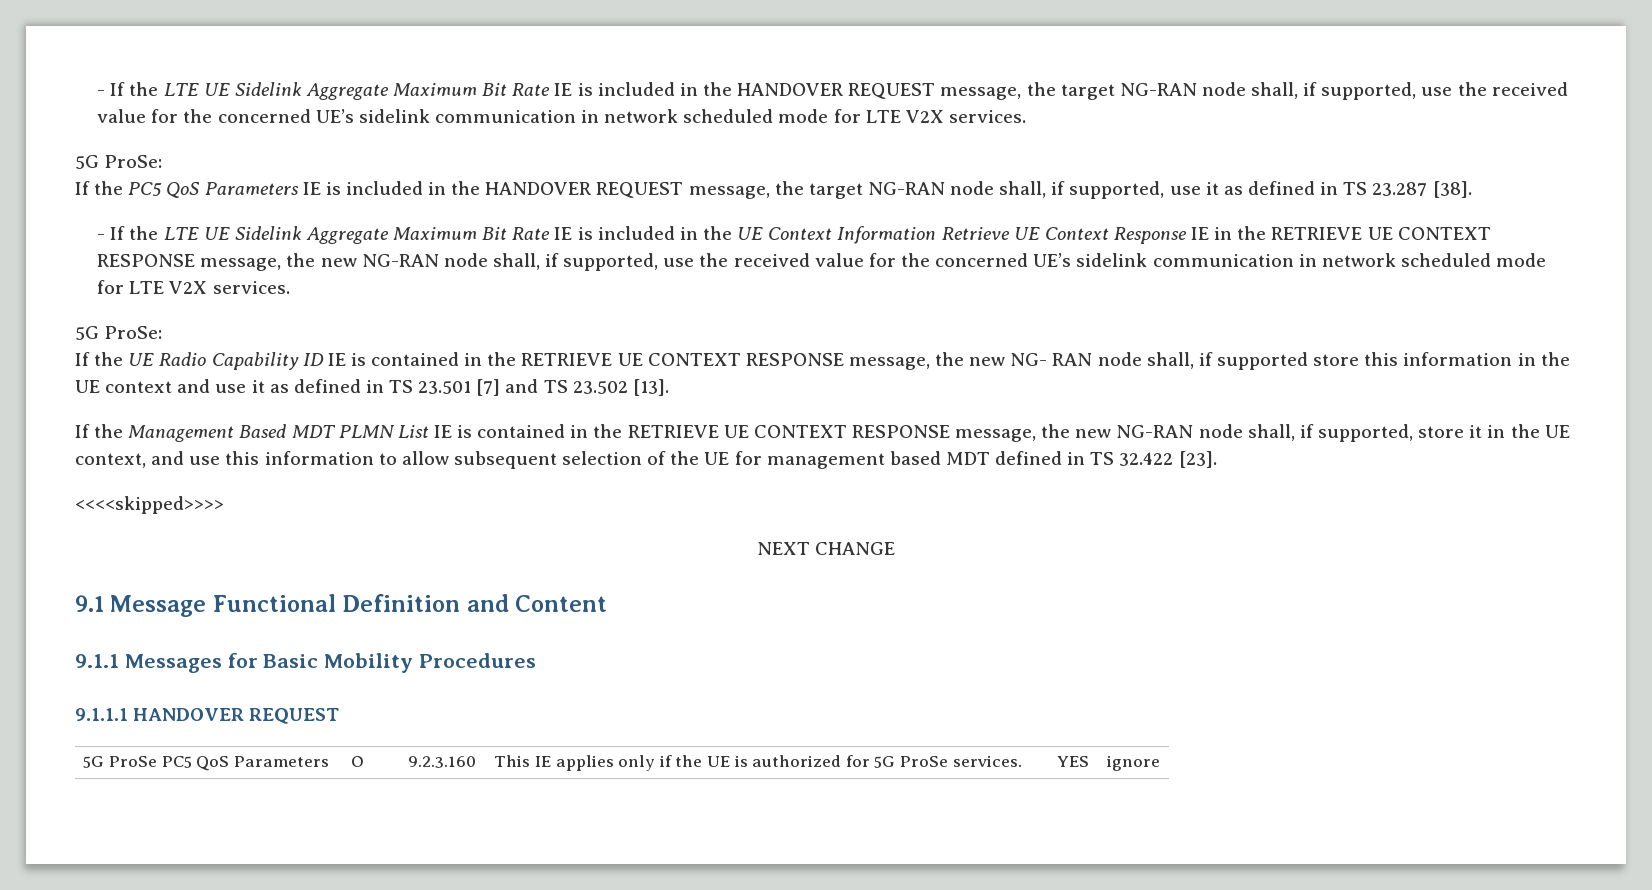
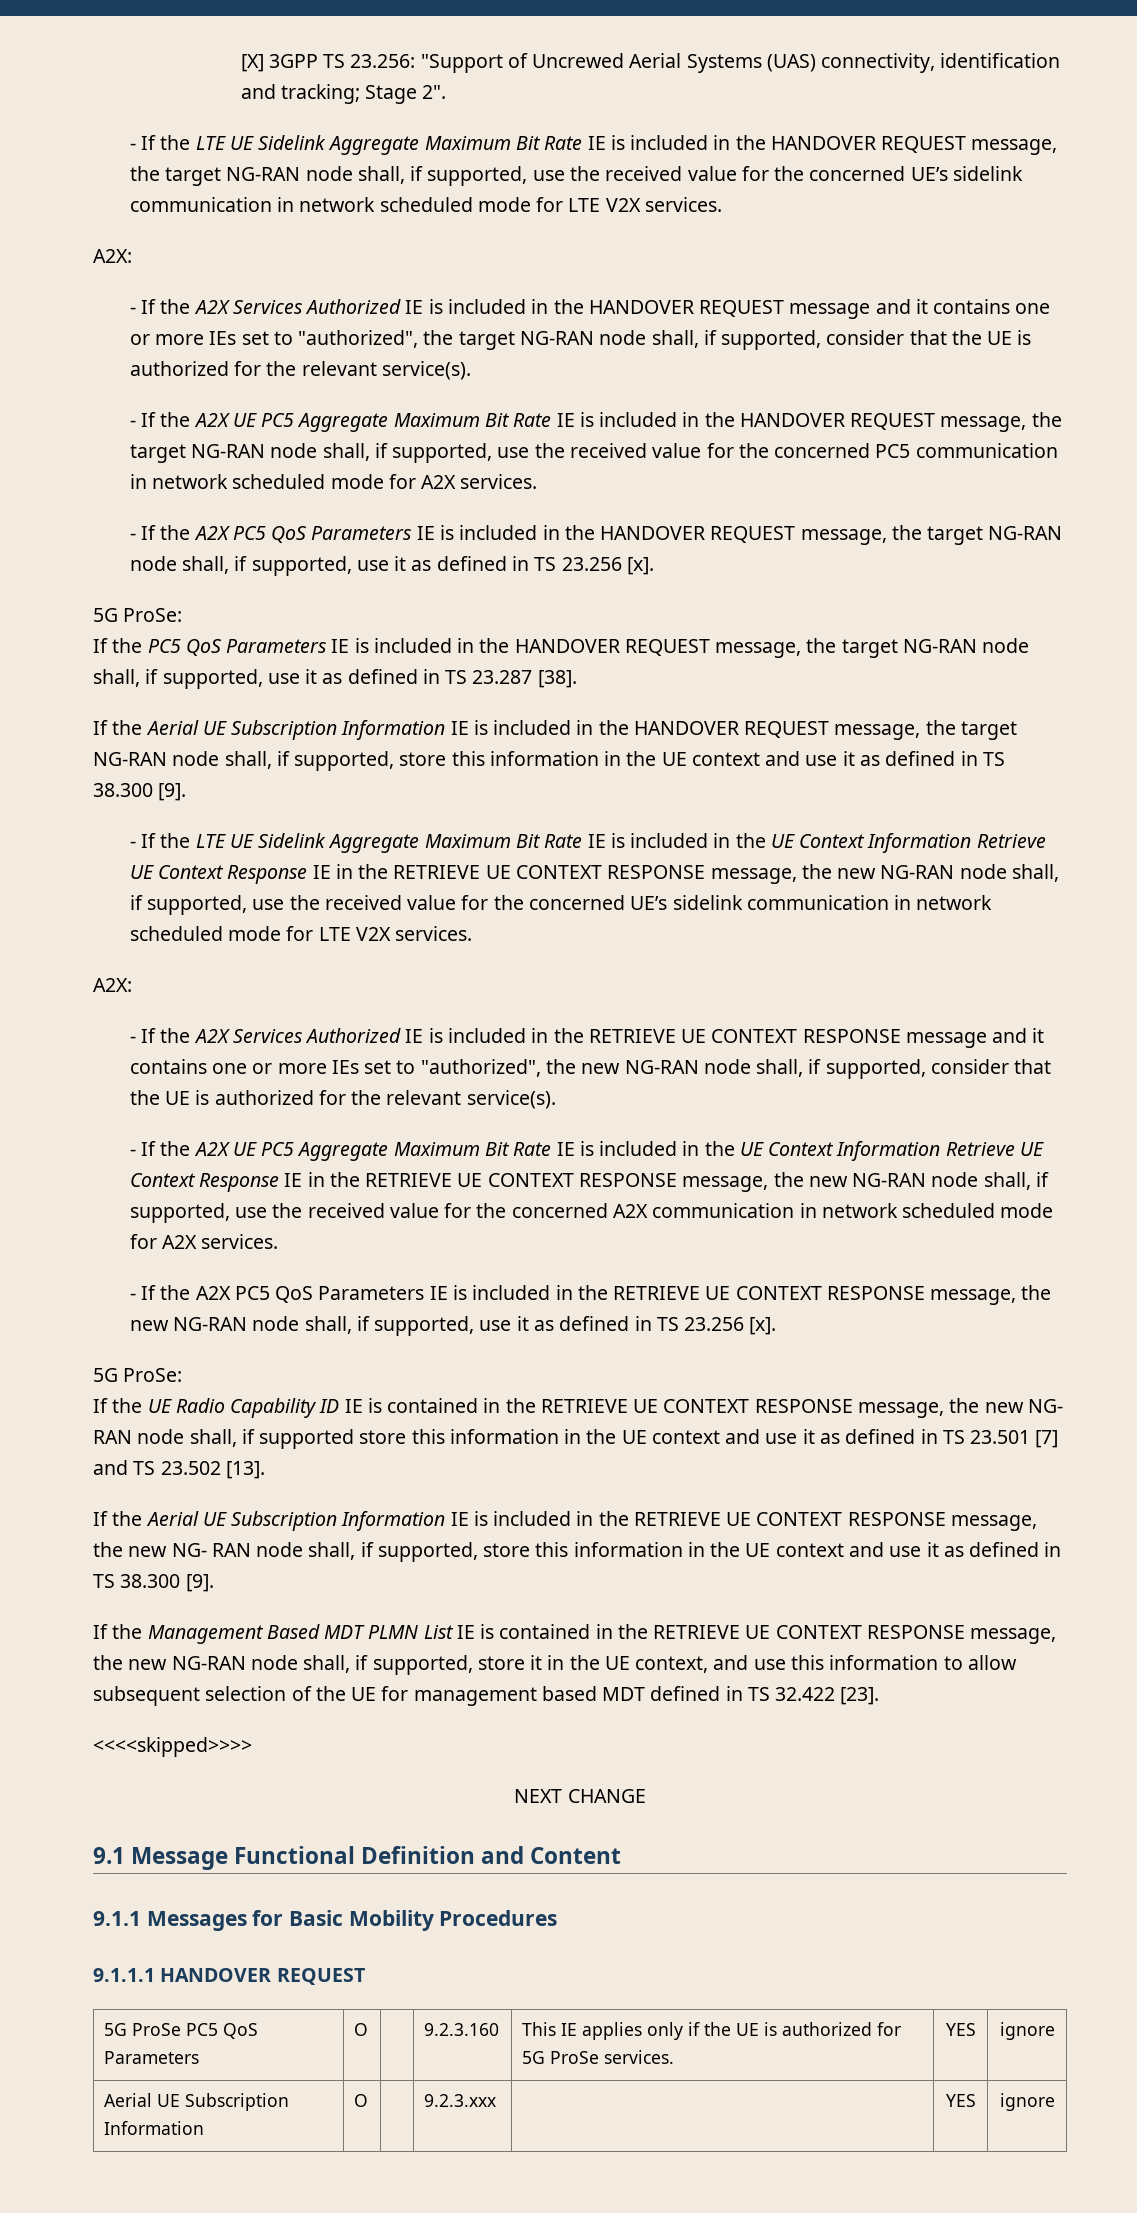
+ [X] 3GPP TS 23.256: "Support of Uncrewed Aerial Systems (UAS) connectivity, identification and tracking; Stage 2".
  - If the LTE UE Sidelink Aggregate Maximum Bit Rate IE is included in the HANDOVER REQUEST message, the target NG-RAN node shall, if supported, use the received value for the concerned UE’s sidelink communication in network scheduled mode for LTE V2X services.
+ A2X:
+ - If the A2X Services Authorized IE is included in the HANDOVER REQUEST message and it contains one or more IEs set to "authorized", the target NG-RAN node shall, if supported, consider that the UE is authorized for the relevant service(s).
+ - If the A2X UE PC5 Aggregate Maximum Bit Rate IE is included in the HANDOVER REQUEST message, the target NG-RAN node shall, if supported, use the received value for the concerned PC5 communication in network scheduled mode for A2X services.
+ - If the A2X PC5 QoS Parameters IE is included in the HANDOVER REQUEST message, the target NG-RAN node shall, if supported, use it as defined in TS 23.256 [x].
+ If the Aerial UE Subscription Information IE is included in the HANDOVER REQUEST message, the target NG-RAN node shall, if supported, store this information in the UE context and use it as defined in TS 38.300 [9].
  - If the LTE UE Sidelink Aggregate Maximum Bit Rate IE is included in the UE Context Information Retrieve UE Context Response IE in the RETRIEVE UE CONTEXT RESPONSE message, the new NG-RAN node shall, if supported, use the received value for the concerned UE’s sidelink communication in network scheduled mode for LTE V2X services.
+ A2X:
+ - If the A2X Services Authorized IE is included in the RETRIEVE UE CONTEXT RESPONSE message and it contains one or more IEs set to "authorized", the new NG-RAN node shall, if supported, consider that the UE is authorized for the relevant service(s).
+ - If the A2X UE PC5 Aggregate Maximum Bit Rate IE is included in the UE Context Information Retrieve UE Context Response IE in the RETRIEVE UE CONTEXT RESPONSE message, the new NG-RAN node shall, if supported, use the received value for the concerned A2X communication in network scheduled mode for A2X services.
+ - If the A2X PC5 QoS Parameters IE is included in the RETRIEVE UE CONTEXT RESPONSE message, the new NG-RAN node shall, if supported, use it as defined in TS 23.256 [x].
+ If the Aerial UE Subscription Information IE is included in the RETRIEVE UE CONTEXT RESPONSE message, the new NG- RAN node shall, if supported, store this information in the UE context and use it as defined in TS 38.300 [9].
+ Aerial UE Subscription Information | O | | 9.2.3.xxx | | YES | ignore

